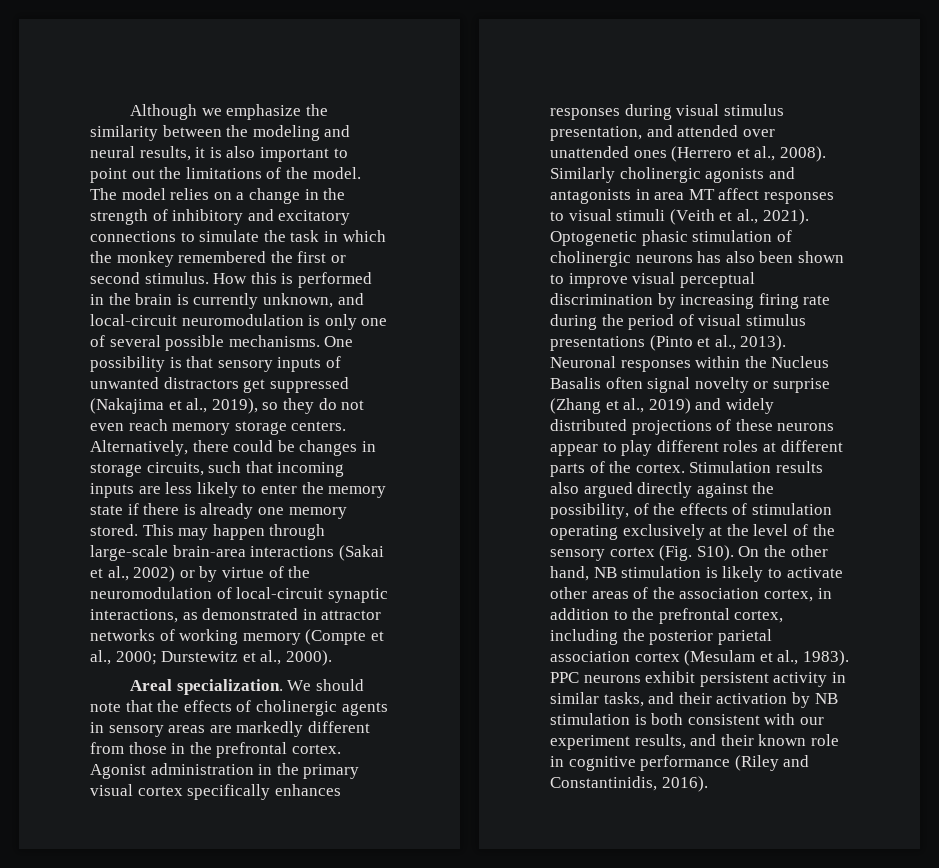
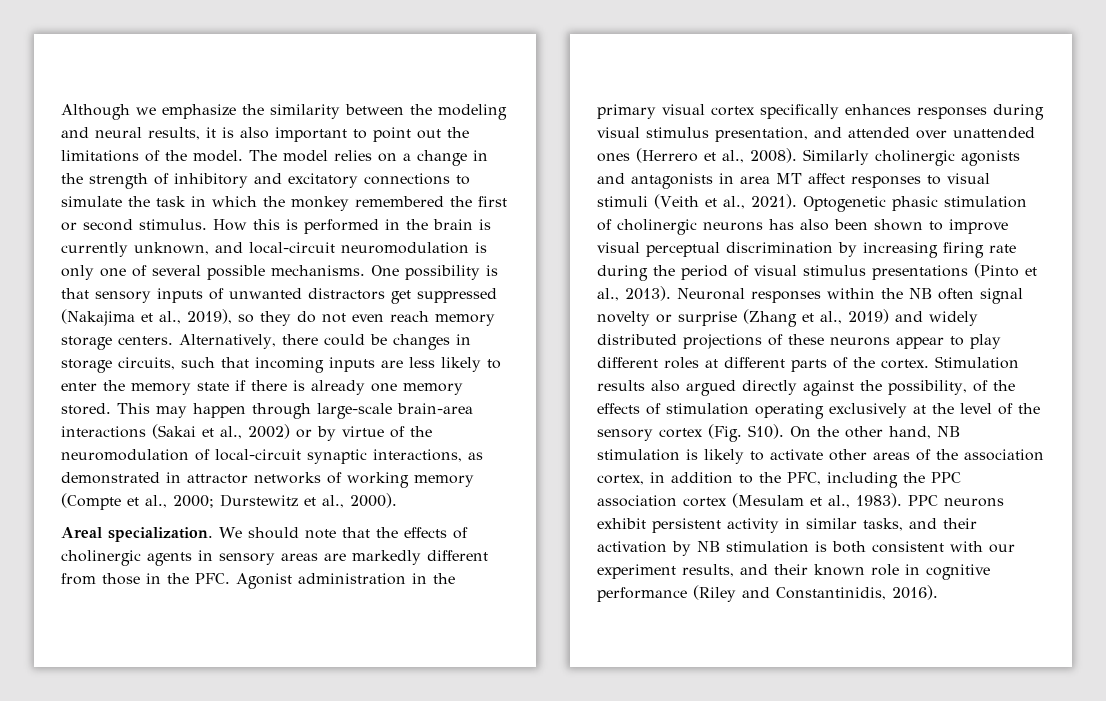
- We should note that the effects of cholinergic agents in sensory areas are markedly different from those in the prefrontal cortex. Agonist administration in the primary visual cortex specifically enhances responses during visual stimulus presentation, and attended over unattended ones (Herrero et al., 2008).
+ We should note that the effects of cholinergic agents in sensory areas are markedly different from those in the PFC. Agonist administration in the primary visual cortex specifically enhances responses during visual stimulus presentation, and attended over unattended ones (Herrero et al., 2008).
- Neuronal responses within the Nucleus Basalis often signal novelty or surprise (Zhang et al., 2019) and widely distributed projections of these neurons appear to play different roles at different parts of the cortex.
+ Neuronal responses within the NB often signal novelty or surprise (Zhang et al., 2019) and widely distributed projections of these neurons appear to play different roles at different parts of the cortex.
- On the other hand, NB stimulation is likely to activate other areas of the association cortex, in addition to the prefrontal cortex, including the posterior parietal association cortex (Mesulam et al., 1983).
+ On the other hand, NB stimulation is likely to activate other areas of the association cortex, in addition to the PFC, including the PPC association cortex (Mesulam et al., 1983).

